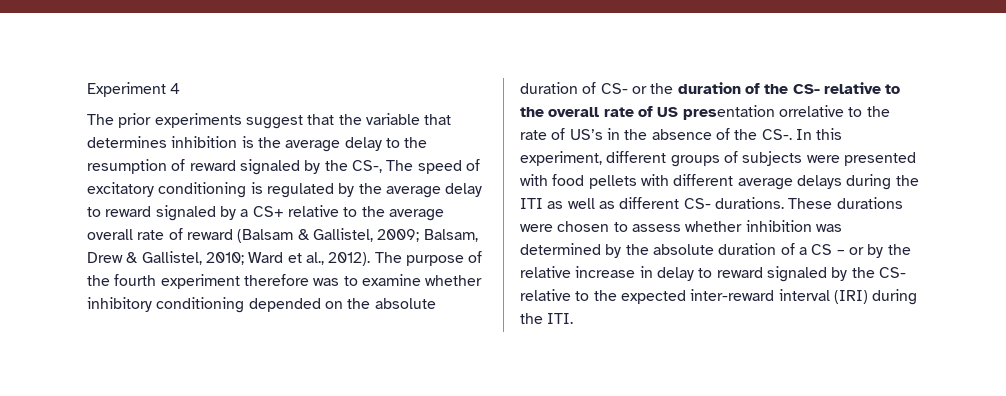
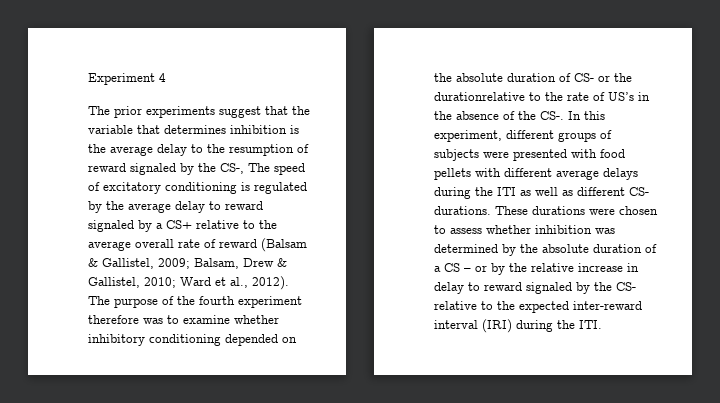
- The purpose of the fourth experiment therefore was to examine whether inhibitory conditioning depended on the absolute duration of CS- or the duration of the CS- relative to the overall rate of US presentation orrelative to the rate of US’s in the absence of the CS-. In this experiment, different groups of subjects were presented with food pellets with different average delays during the ITI as well as different CS- durations.
+ The purpose of the fourth experiment therefore was to examine whether inhibitory conditioning depended on the absolute duration of CS- or the durationrelative to the rate of US’s in the absence of the CS-. In this experiment, different groups of subjects were presented with food pellets with different average delays during the ITI as well as different CS- durations.

